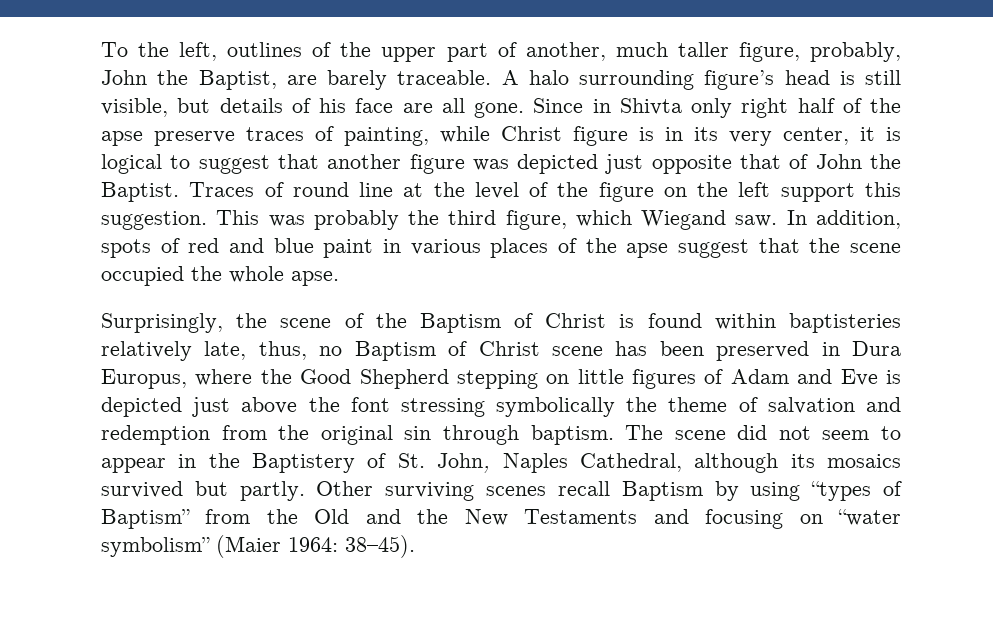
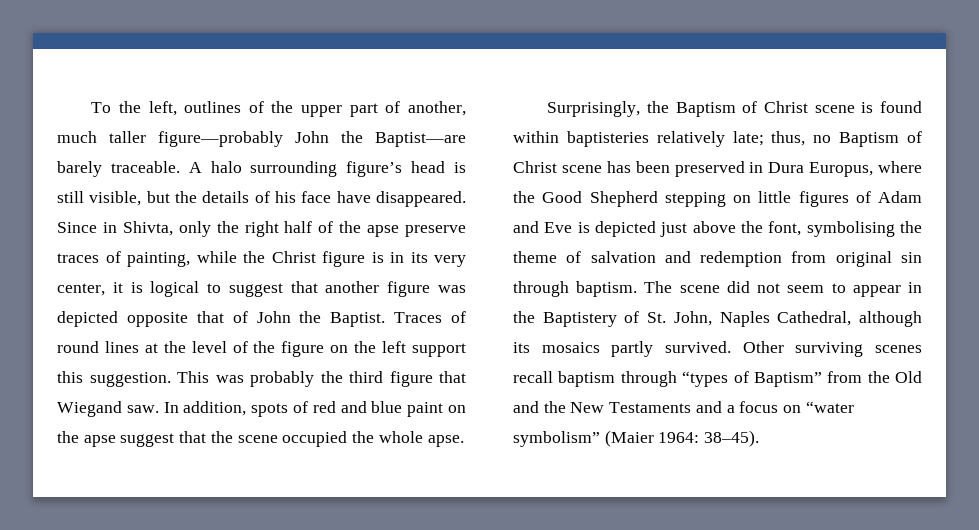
- To the left, outlines of the upper part of another, much taller figure, probably, John the Baptist, are barely traceable.
+ To the left, outlines of the upper part of another, much taller figure—probably John the Baptist—are barely traceable.
- A halo surrounding figure’s head is still visible, but details of his face are all gone. Since in Shivta only right half of the apse preserve traces of painting, while Christ figure is in its very center, it is logical to suggest that another figure was depicted just opposite that of John the Baptist.
+ A halo surrounding figure’s head is still visible, but the details of his face have disappeared. Since in Shivta, only the right half of the apse preserve traces of painting, while the Christ figure is in its very center, it is logical to suggest that another figure was depicted opposite that of John the Baptist.
- Traces of round line at the level of the figure on the left support this suggestion.
+ Traces of round lines at the level of the figure on the left support this suggestion.
- This was probably the third figure, which Wiegand saw.
+ This was probably the third figure that Wiegand saw.
- In addition, spots of red and blue paint in various places of the apse suggest that the scene occupied the whole apse.
+ In addition, spots of red and blue paint on the apse suggest that the scene occupied the whole apse.
- Surprisingly, the scene of the Baptism of Christ is found within baptisteries relatively late, thus, no Baptism of Christ scene has been preserved in Dura Europus, where the Good Shepherd stepping on little figures of Adam and Eve is depicted just above the font stressing symbolically the theme of salvation and redemption from the original sin through baptism.
+ Surprisingly, the Baptism of Christ scene is found within baptisteries relatively late; thus, no Baptism of Christ scene has been preserved in Dura Europus, where the Good Shepherd stepping on little figures of Adam and Eve is depicted just above the font, symbolising the theme of salvation and redemption from original sin through baptism.
- The scene did not seem to appear in the Baptistery of St. John, Naples Cathedral, although its mosaics survived but partly.
+ The scene did not seem to appear in the Baptistery of St. John, Naples Cathedral, although its mosaics partly survived.
- Other surviving scenes recall Baptism by using “types of Baptism” from the Old and the New Testaments and focusing on “water symbolism” (Maier 1964: 38–45).
+ Other surviving scenes recall baptism through “types of Baptism” from the Old and the New Testaments and a focus on “water symbolism” (Maier 1964: 38–45).

